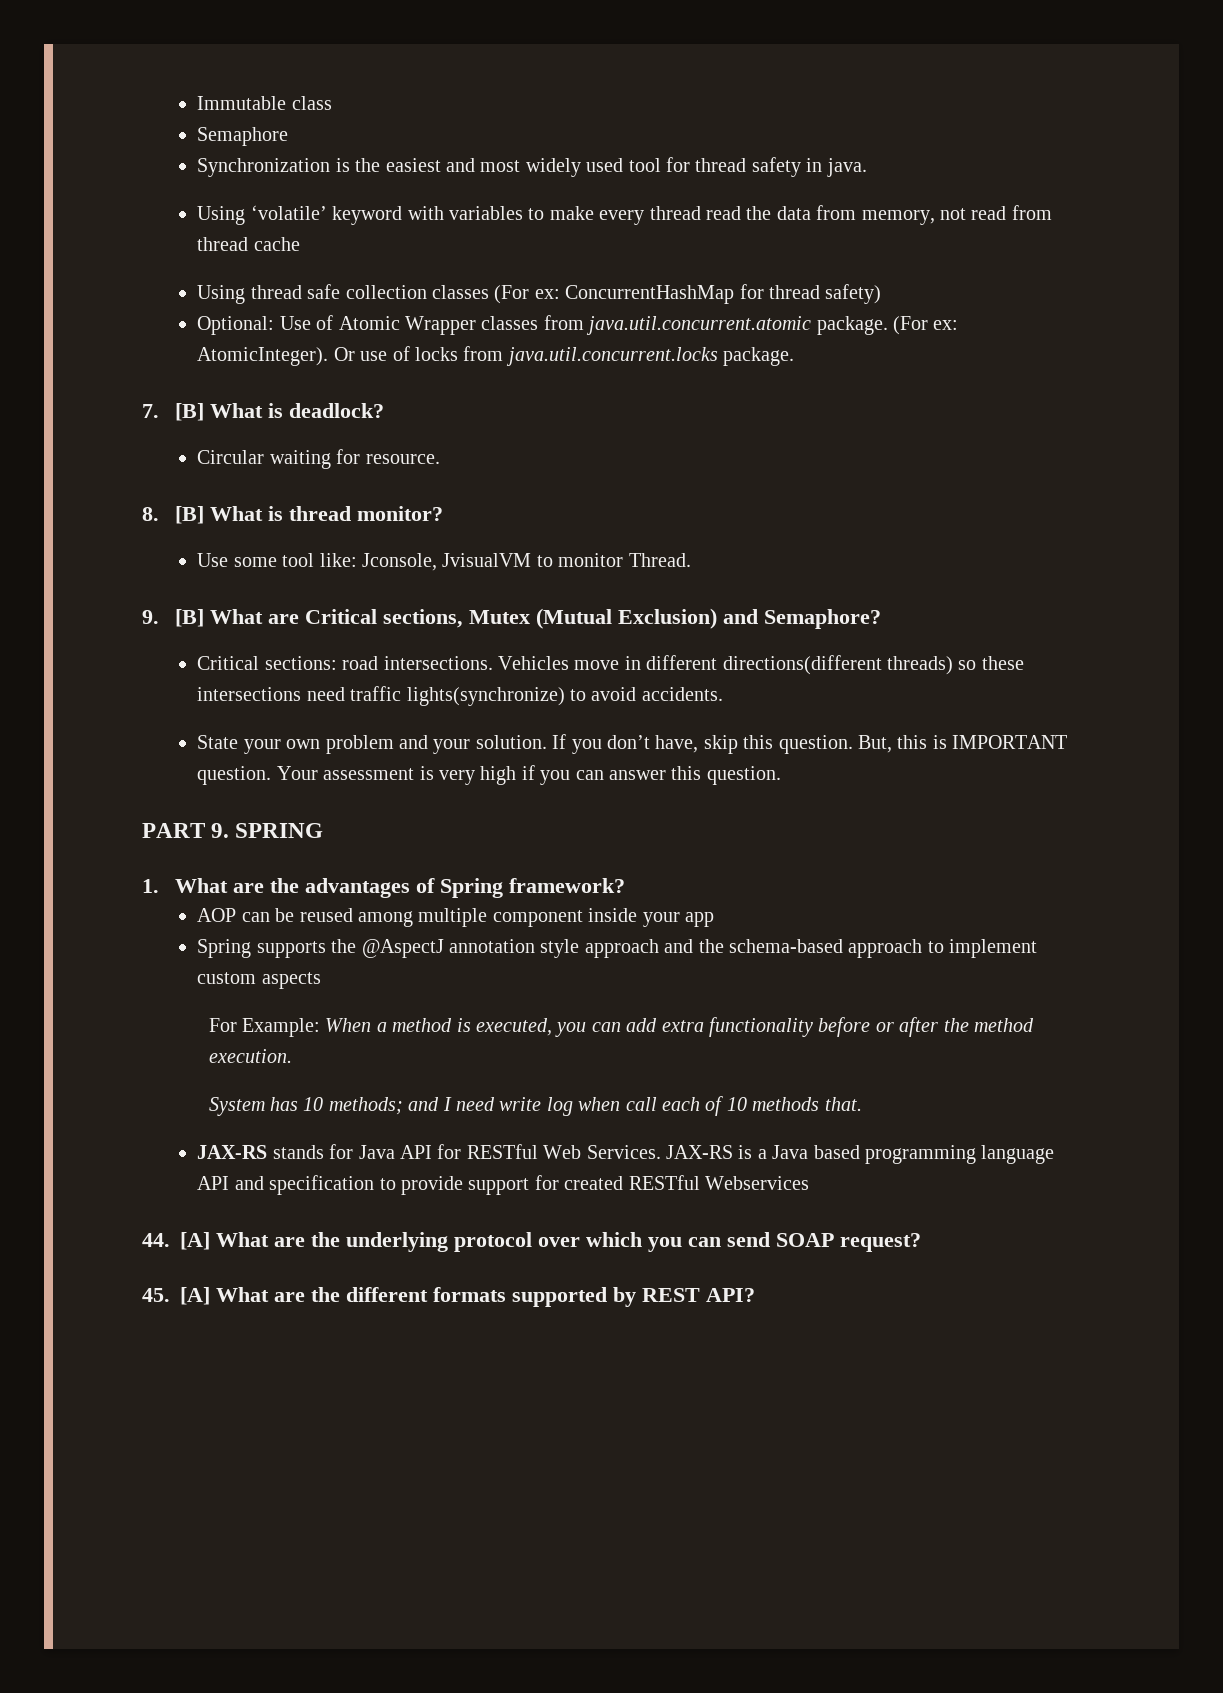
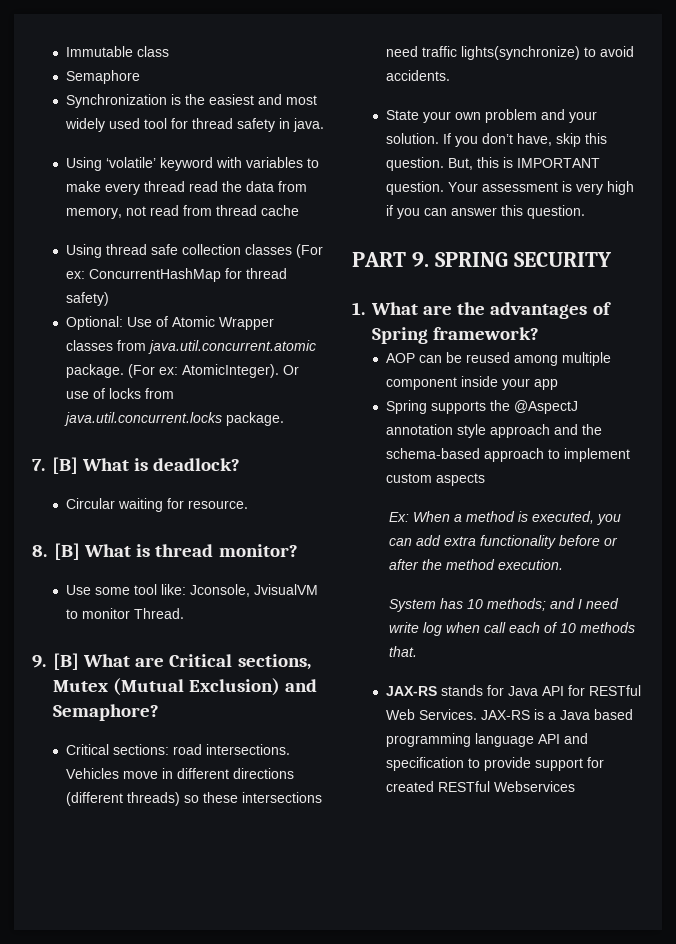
- Vehicles move in different directions(different threads) so these intersections need traffic lights(synchronize) to avoid accidents.
+ Vehicles move in different directions (different threads) so these intersections need traffic lights(synchronize) to avoid accidents.
- PART 9. SPRING
+ PART 9. SPRING SECURITY
- For Example: When a method is executed, you can add extra functionality before or after the method execution.
+ Ex: When a method is executed, you can add extra functionality before or after the method execution.
- 44. [A] What are the underlying protocol over which you can send SOAP request?
- 45. [A] What are the different formats supported by REST API?

